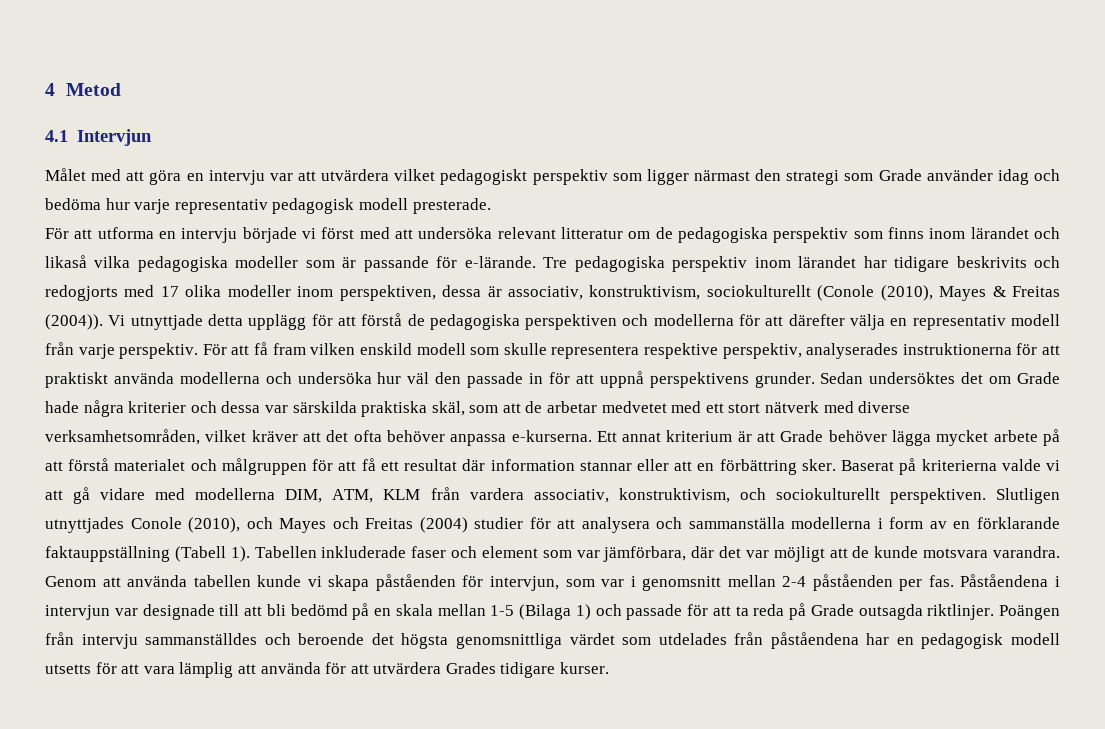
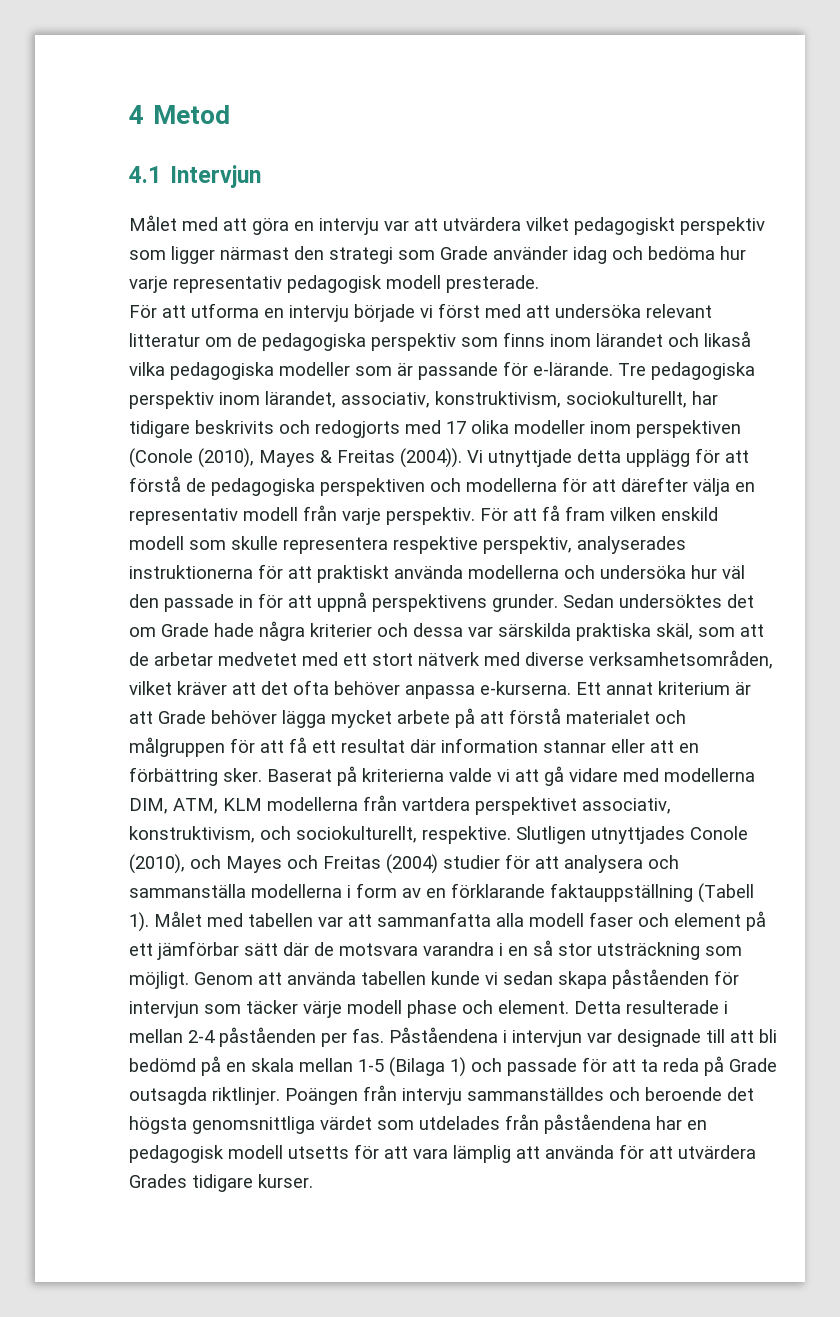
- Tre pedagogiska perspektiv inom lärandet har tidigare beskrivits och redogjorts med 17 olika modeller inom perspektiven, dessa är associativ, konstruktivism, sociokulturellt (Conole (2010), Mayes & Freitas (2004)).
+ Tre pedagogiska perspektiv inom lärandet, associativ, konstruktivism, sociokulturellt, har tidigare beskrivits och redogjorts med 17 olika modeller inom perspektiven (Conole (2010), Mayes & Freitas (2004)).
- Baserat på kriterierna valde vi att gå vidare med modellerna DIM, ATM, KLM från vardera associativ, konstruktivism, och sociokulturellt perspektiven.
+ Baserat på kriterierna valde vi att gå vidare med modellerna DIM, ATM, KLM modellerna från vartdera perspektivet associativ, konstruktivism, och sociokulturellt, respektive.
- Tabellen inkluderade faser och element som var jämförbara, där det var möjligt att de kunde motsvara varandra.
+ Målet med tabellen var att sammanfatta alla modell faser och element på ett jämförbar sätt där de motsvara varandra i en så stor utsträckning som möjligt.
- Genom att använda tabellen kunde vi skapa påståenden för intervjun, som var i genomsnitt mellan 2-4 påståenden per fas.
+ Genom att använda tabellen kunde vi sedan skapa påståenden för intervjun som täcker värje modell phase och element. Detta resulterade i mellan 2-4 påståenden per fas.

